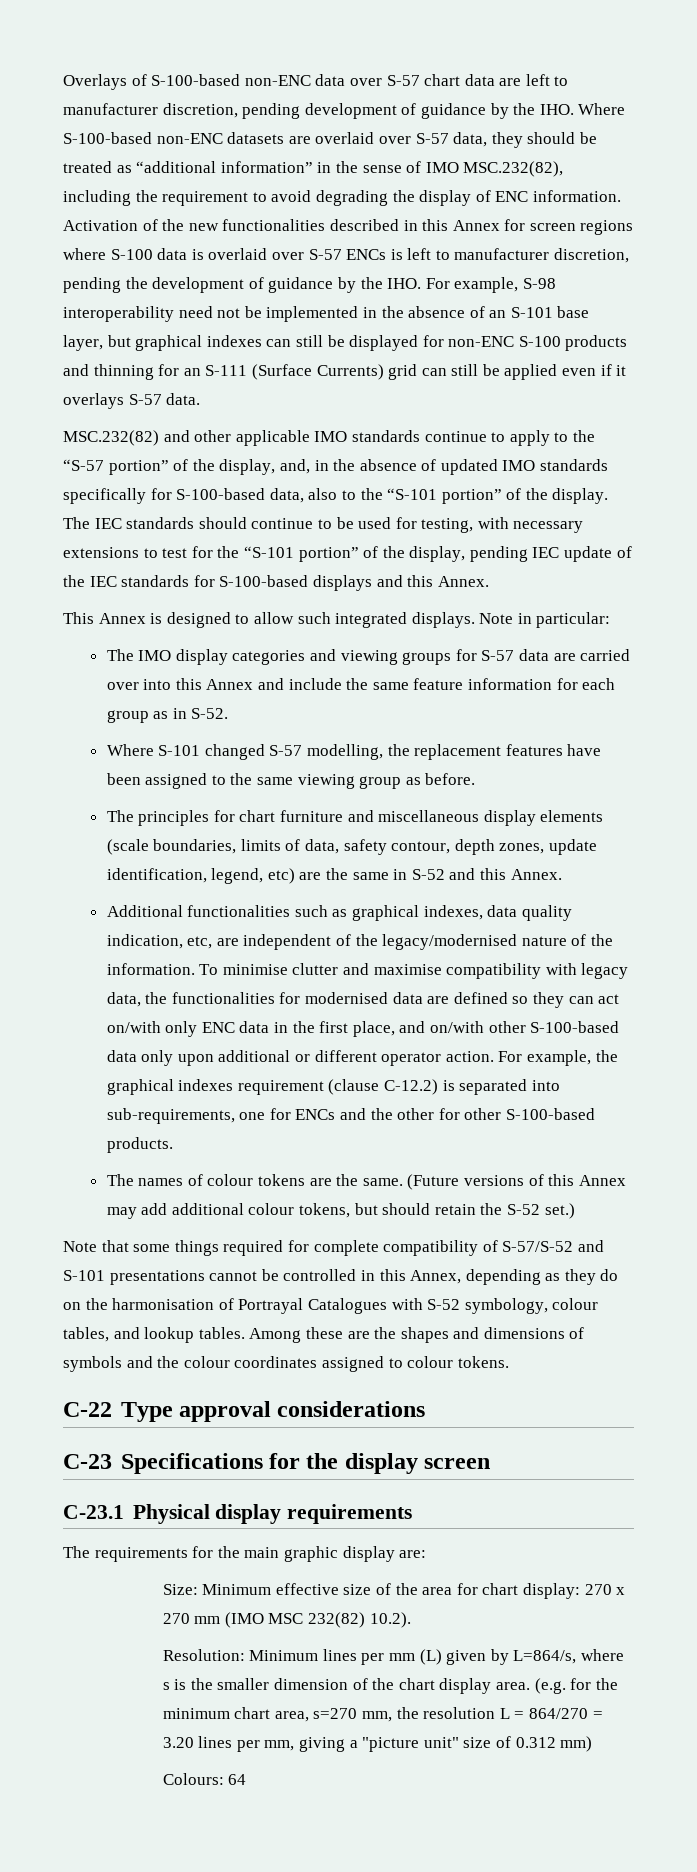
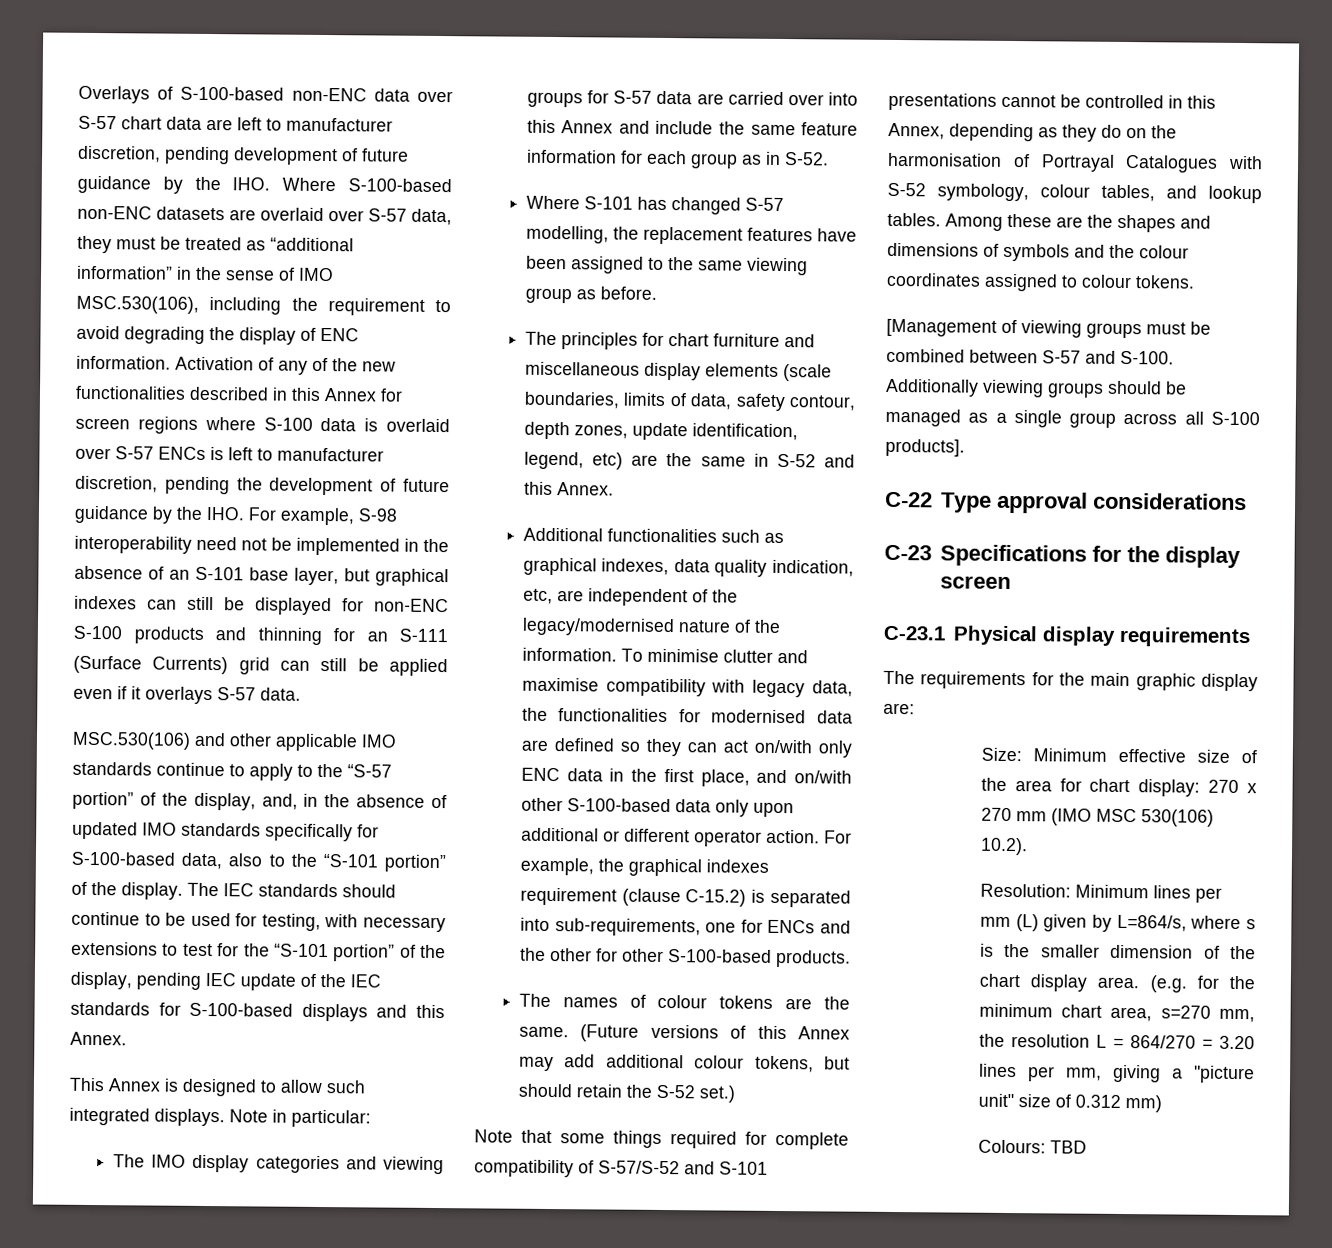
- Overlays of S-100-based non-ENC data over S-57 chart data are left to manufacturer discretion, pending development of guidance by the IHO. Where S-100-based non-ENC datasets are overlaid over S-57 data, they should be treated as “additional information” in the sense of IMO MSC.232(82), including the requirement to avoid degrading the display of ENC information.
+ Overlays of S-100-based non-ENC data over S-57 chart data are left to manufacturer discretion, pending development of future guidance by the IHO. Where S-100-based non-ENC datasets are overlaid over S-57 data, they must be treated as “additional information” in the sense of IMO MSC.530(106), including the requirement to avoid degrading the display of ENC information.
- Activation of the new functionalities described in this Annex for screen regions where S-100 data is overlaid over S-57 ENCs is left to manufacturer discretion, pending the development of guidance by the IHO. For example, S-98 interoperability need not be implemented in the absence of an S-101 base layer, but graphical indexes can still be displayed for non-ENC S-100 products and thinning for an S-111 (Surface Currents) grid can still be applied even if it overlays S-57 data.
+ Activation of any of the new functionalities described in this Annex for screen regions where S-100 data is overlaid over S-57 ENCs is left to manufacturer discretion, pending the development of future guidance by the IHO. For example, S-98 interoperability need not be implemented in the absence of an S-101 base layer, but graphical indexes can still be displayed for non-ENC S-100 products and thinning for an S-111 (Surface Currents) grid can still be applied even if it overlays S-57 data.
- MSC.232(82) and other applicable IMO standards continue to apply to the “S-57 portion” of the display, and, in the absence of updated IMO standards specifically for S-100-based data, also to the “S-101 portion” of the display.
+ MSC.530(106) and other applicable IMO standards continue to apply to the “S-57 portion” of the display, and, in the absence of updated IMO standards specifically for S-100-based data, also to the “S-101 portion” of the display.
- Where S-101 changed S-57 modelling, the replacement features have been assigned to the same viewing group as before.
+ Where S-101 has changed S-57 modelling, the replacement features have been assigned to the same viewing group as before.
- For example, the graphical indexes requirement (clause C-12.2) is separated into sub-requirements, one for ENCs and the other for other S-100-based products.
+ For example, the graphical indexes requirement (clause C-15.2) is separated into sub-requirements, one for ENCs and the other for other S-100-based products.
+ [Management of viewing groups must be combined between S-57 and S-100. Additionally viewing groups should be managed as a single group across all S-100 products].
- Size: Minimum effective size of the area for chart display: 270 x 270 mm (IMO MSC 232(82) 10.2).
+ Size: Minimum effective size of the area for chart display: 270 x 270 mm (IMO MSC 530(106) 10.2).
- Colours: 64
+ Colours: TBD

